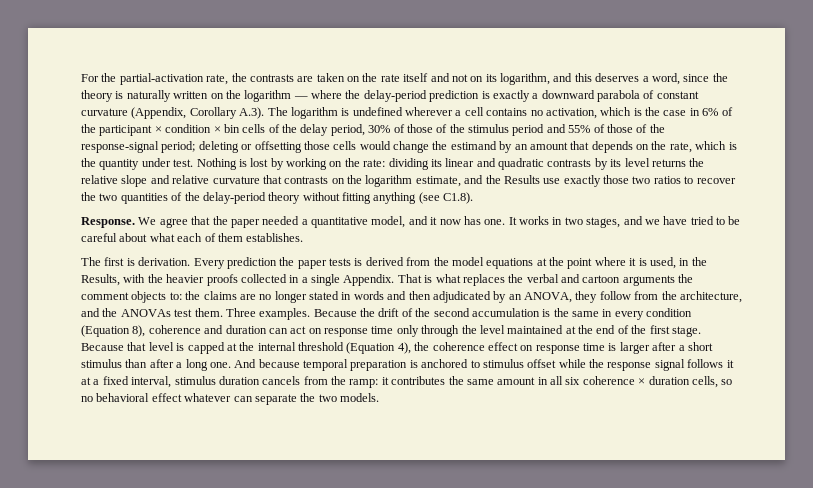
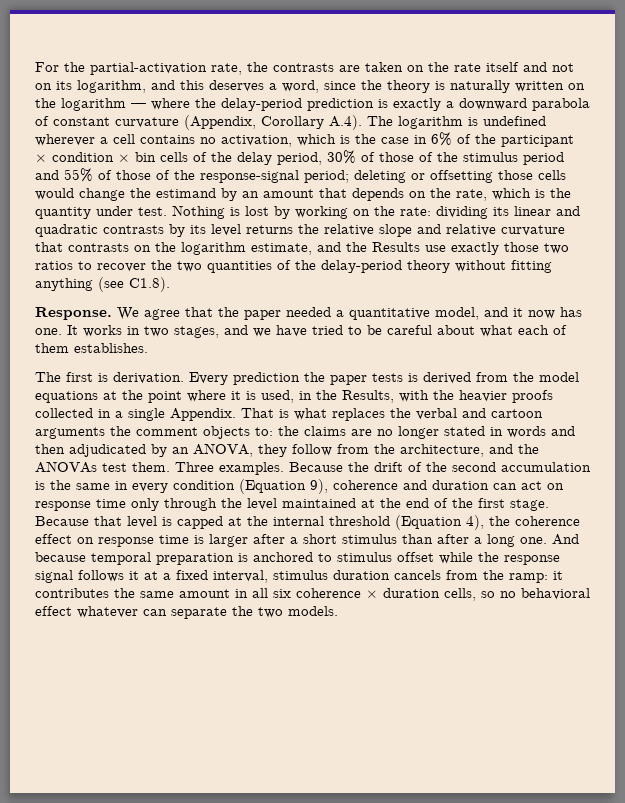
- For the partial-activation rate, the contrasts are taken on the rate itself and not on its logarithm, and this deserves a word, since the theory is naturally written on the logarithm — where the delay-period prediction is exactly a downward parabola of constant curvature (Appendix, Corollary A.3). The logarithm is undefined wherever a cell contains no activation, which is the case in 6% of the participant × condition × bin cells of the delay period, 30% of those of the stimulus period and 55% of those of the response-signal period;
+ For the partial-activation rate, the contrasts are taken on the rate itself and not on its logarithm, and this deserves a word, since the theory is naturally written on the logarithm — where the delay-period prediction is exactly a downward parabola of constant curvature (Appendix, Corollary A.4). The logarithm is undefined wherever a cell contains no activation, which is the case in 6% of the participant × condition × bin cells of the delay period, 30% of those of the stimulus period and 55% of those of the response-signal period;
- Because the drift of the second accumulation is the same in every condition (Equation 8), coherence and duration can act on response time only through the level maintained at the end of the first stage.
+ Because the drift of the second accumulation is the same in every condition (Equation 9), coherence and duration can act on response time only through the level maintained at the end of the first stage.

